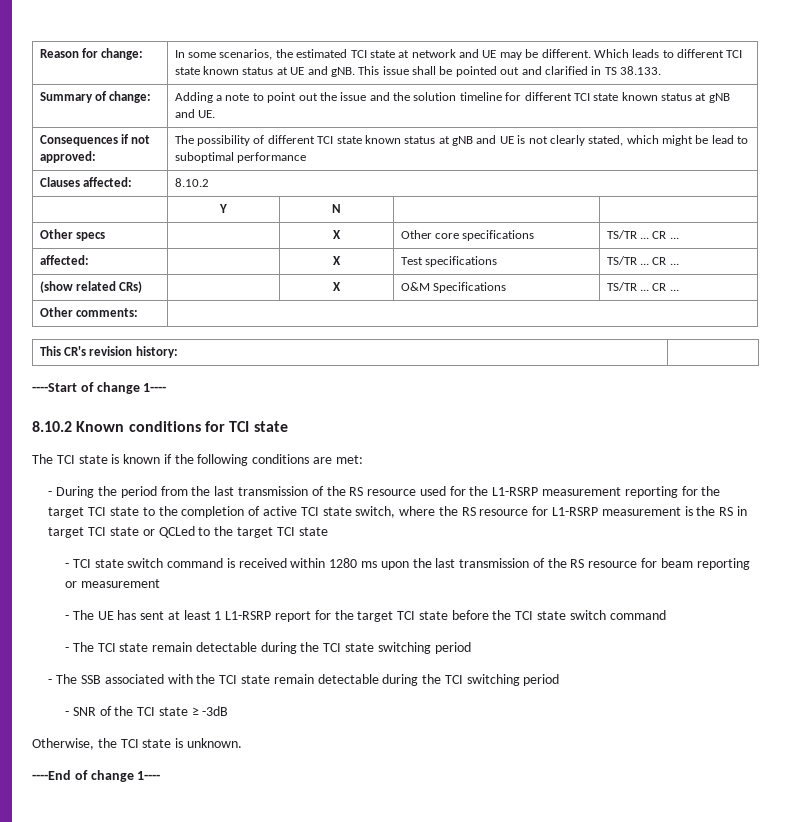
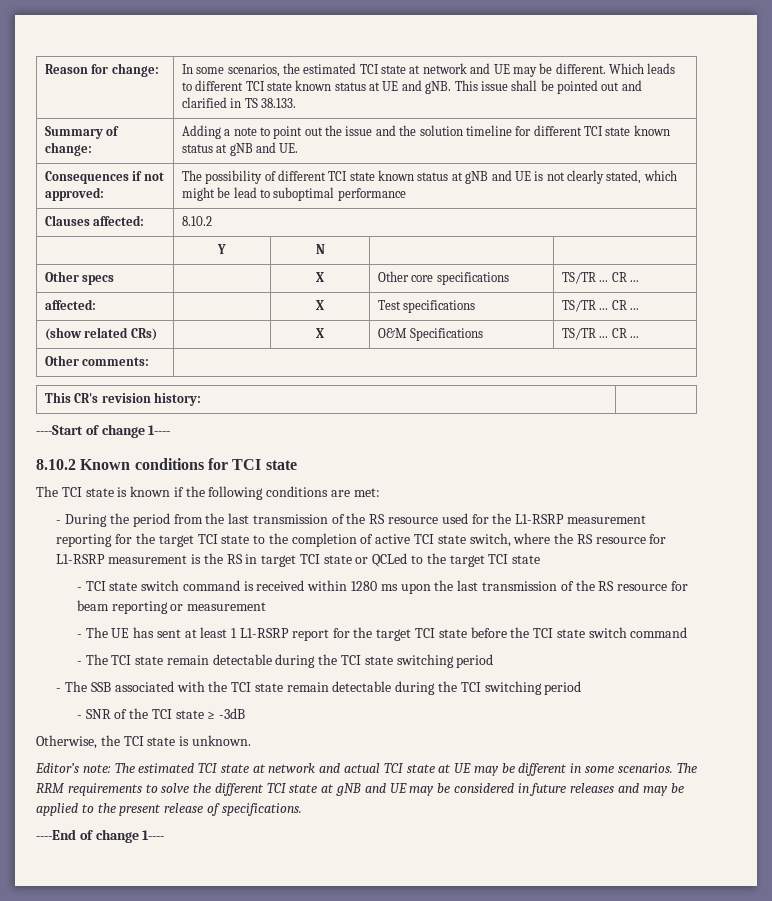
+ Editor’s note: The estimated TCI state at network and actual TCI state at UE may be different in some scenarios. The RRM requirements to solve the different TCI state at gNB and UE may be considered in future releases and may be applied to the present release of specifications.

